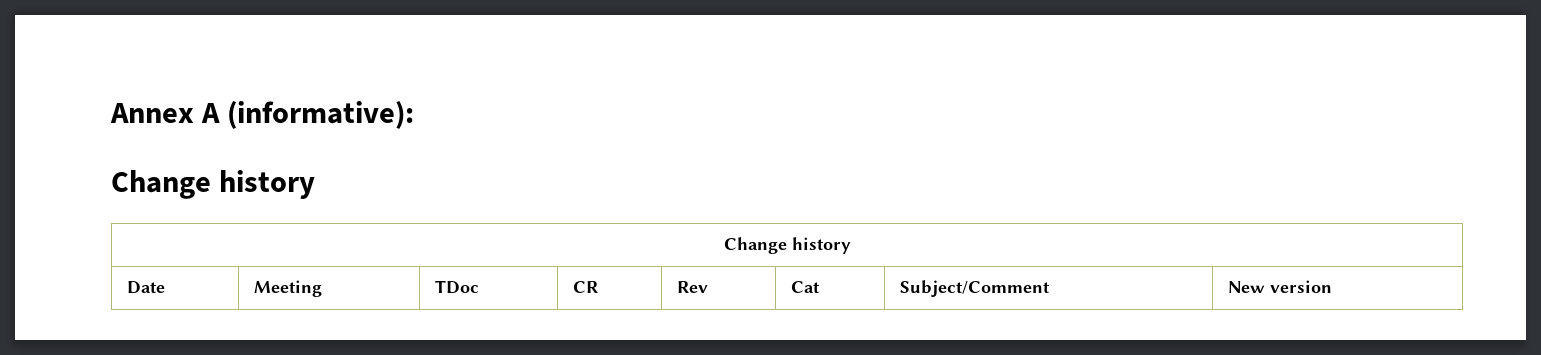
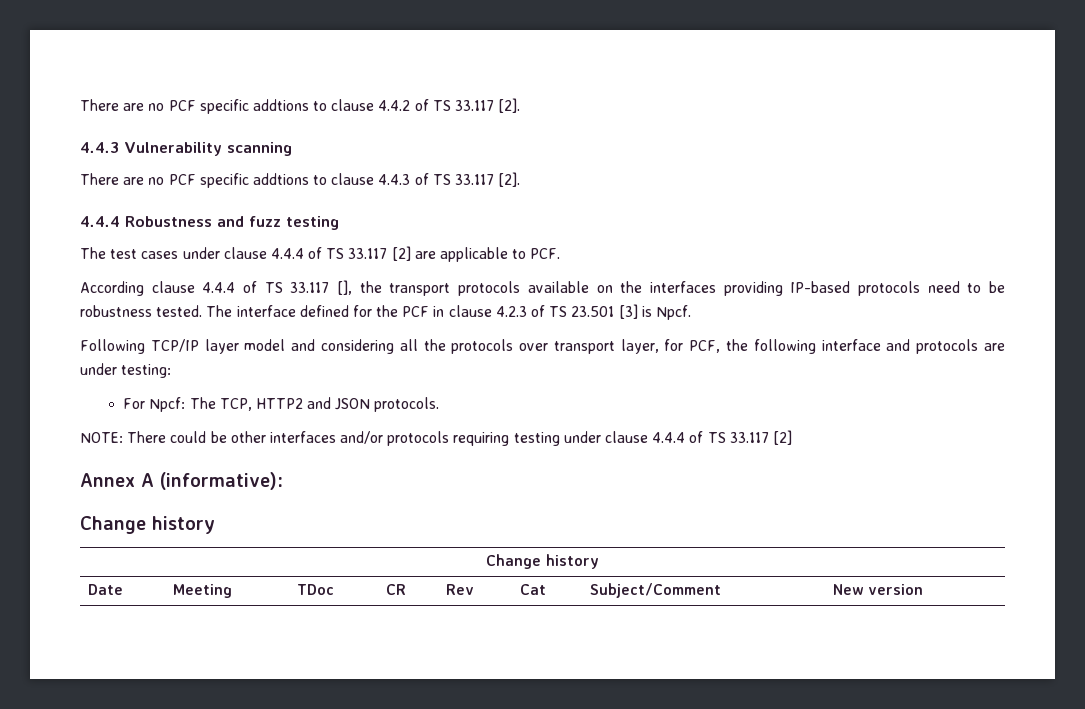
+ There are no PCF specific addtions to clause 4.4.2 of TS 33.117 [2].
+ 4.4.3 Vulnerability scanning
+ There are no PCF specific addtions to clause 4.4.3 of TS 33.117 [2].
+ 4.4.4 Robustness and fuzz testing
+ The test cases under clause 4.4.4 of TS 33.117 [2] are applicable to PCF.
+ According clause 4.4.4 of TS 33.117 [], the transport protocols available on the interfaces providing IP-based protocols need to be robustness tested. The interface defined for the PCF in clause 4.2.3 of TS 23.501 [3] is Npcf.
+ Following TCP/IP layer model and considering all the protocols over transport layer, for PCF, the following interface and protocols are under testing:
+ For Npcf: The TCP, HTTP2 and JSON protocols.
+ NOTE: There could be other interfaces and/or protocols requiring testing under clause 4.4.4 of TS 33.117 [2]

